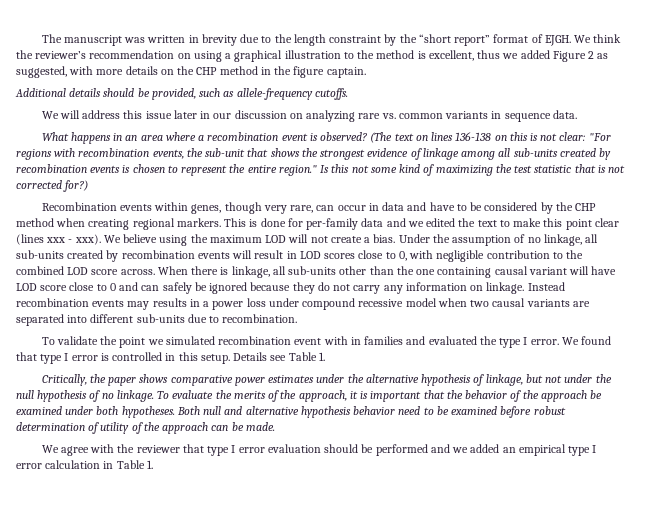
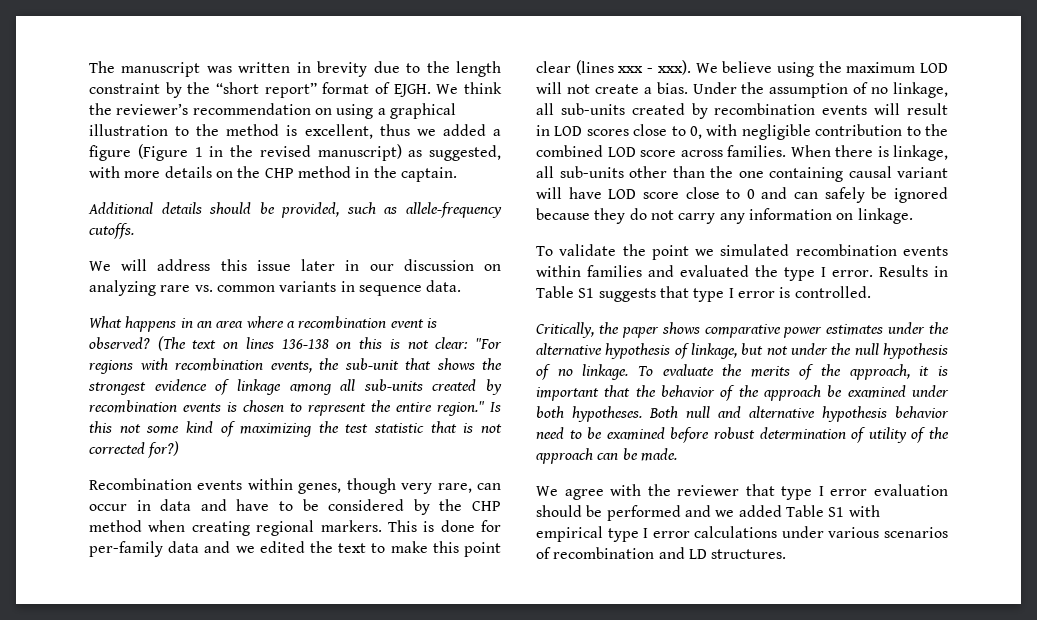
- We think the reviewer’s recommendation on using a graphical illustration to the method is excellent, thus we added Figure 2 as suggested, with more details on the CHP method in the figure captain.
+ We think the reviewer’s recommendation on using a graphical illustration to the method is excellent, thus we added a figure (Figure 1 in the revised manuscript) as suggested, with more details on the CHP method in the captain.
- Under the assumption of no linkage, all sub-units created by recombination events will result in LOD scores close to 0, with negligible contribution to the combined LOD score across.
+ Under the assumption of no linkage, all sub-units created by recombination events will result in LOD scores close to 0, with negligible contribution to the combined LOD score across families.
- Instead recombination events may results in a power loss under compound recessive model when two causal variants are separated into different sub-units due to recombination.
- To validate the point we simulated recombination event with in families and evaluated the type I error.
+ To validate the point we simulated recombination events within families and evaluated the type I error.
- We found that type I error is controlled in this setup. Details see Table 1.
+ Results in Table S1 suggests that type I error is controlled.
- We agree with the reviewer that type I error evaluation should be performed and we added an empirical type I error calculation in Table 1.
+ We agree with the reviewer that type I error evaluation should be performed and we added Table S1 with empirical type I error calculations under various scenarios of recombination and LD structures.

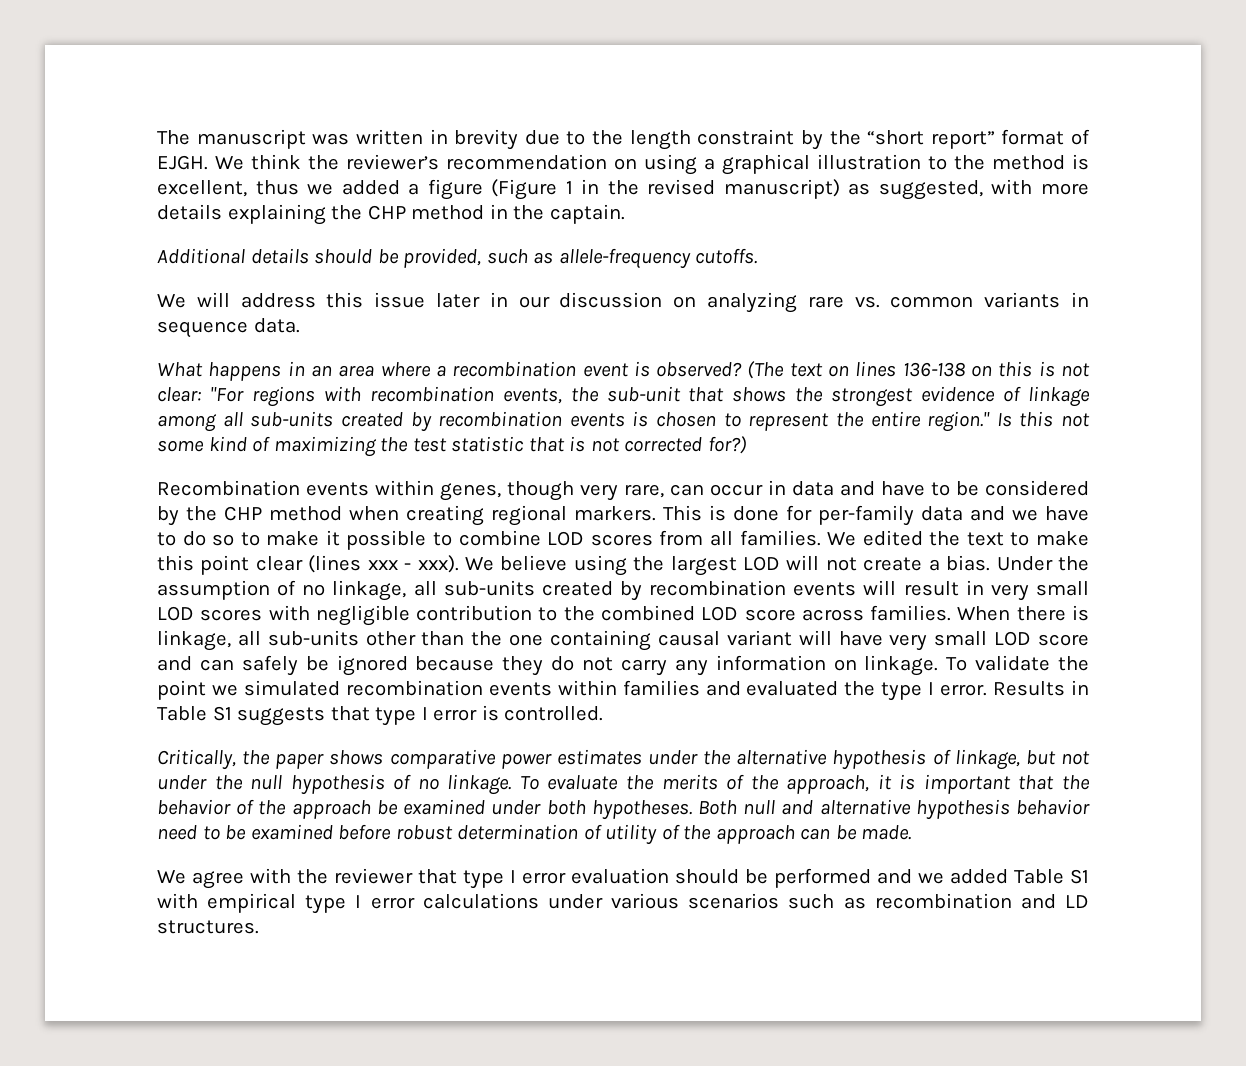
- We think the reviewer’s recommendation on using a graphical illustration to the method is excellent, thus we added a figure (Figure 1 in the revised manuscript) as suggested, with more details on the CHP method in the captain.
+ We think the reviewer’s recommendation on using a graphical illustration to the method is excellent, thus we added a figure (Figure 1 in the revised manuscript) as suggested, with more details explaining the CHP method in the captain.
- This is done for per-family data and we edited the text to make this point clear (lines xxx - xxx).
+ This is done for per-family data and we have to do so to make it possible to combine LOD scores from all families. We edited the text to make this point clear (lines xxx - xxx).
- We believe using the maximum LOD will not create a bias.
+ We believe using the largest LOD will not create a bias.
- Under the assumption of no linkage, all sub-units created by recombination events will result in LOD scores close to 0, with negligible contribution to the combined LOD score across families.
+ Under the assumption of no linkage, all sub-units created by recombination events will result in very small LOD scores with negligible contribution to the combined LOD score across families.
- When there is linkage, all sub-units other than the one containing causal variant will have LOD score close to 0 and can safely be ignored because they do not carry any information on linkage.
- To validate the point we simulated recombination events within families and evaluated the type I error.
+ When there is linkage, all sub-units other than the one containing causal variant will have very small LOD score and can safely be ignored because they do not carry any information on linkage. To validate the point we simulated recombination events within families and evaluated the type I error.
- We agree with the reviewer that type I error evaluation should be performed and we added Table S1 with empirical type I error calculations under various scenarios of recombination and LD structures.
+ We agree with the reviewer that type I error evaluation should be performed and we added Table S1 with empirical type I error calculations under various scenarios such as recombination and LD structures.

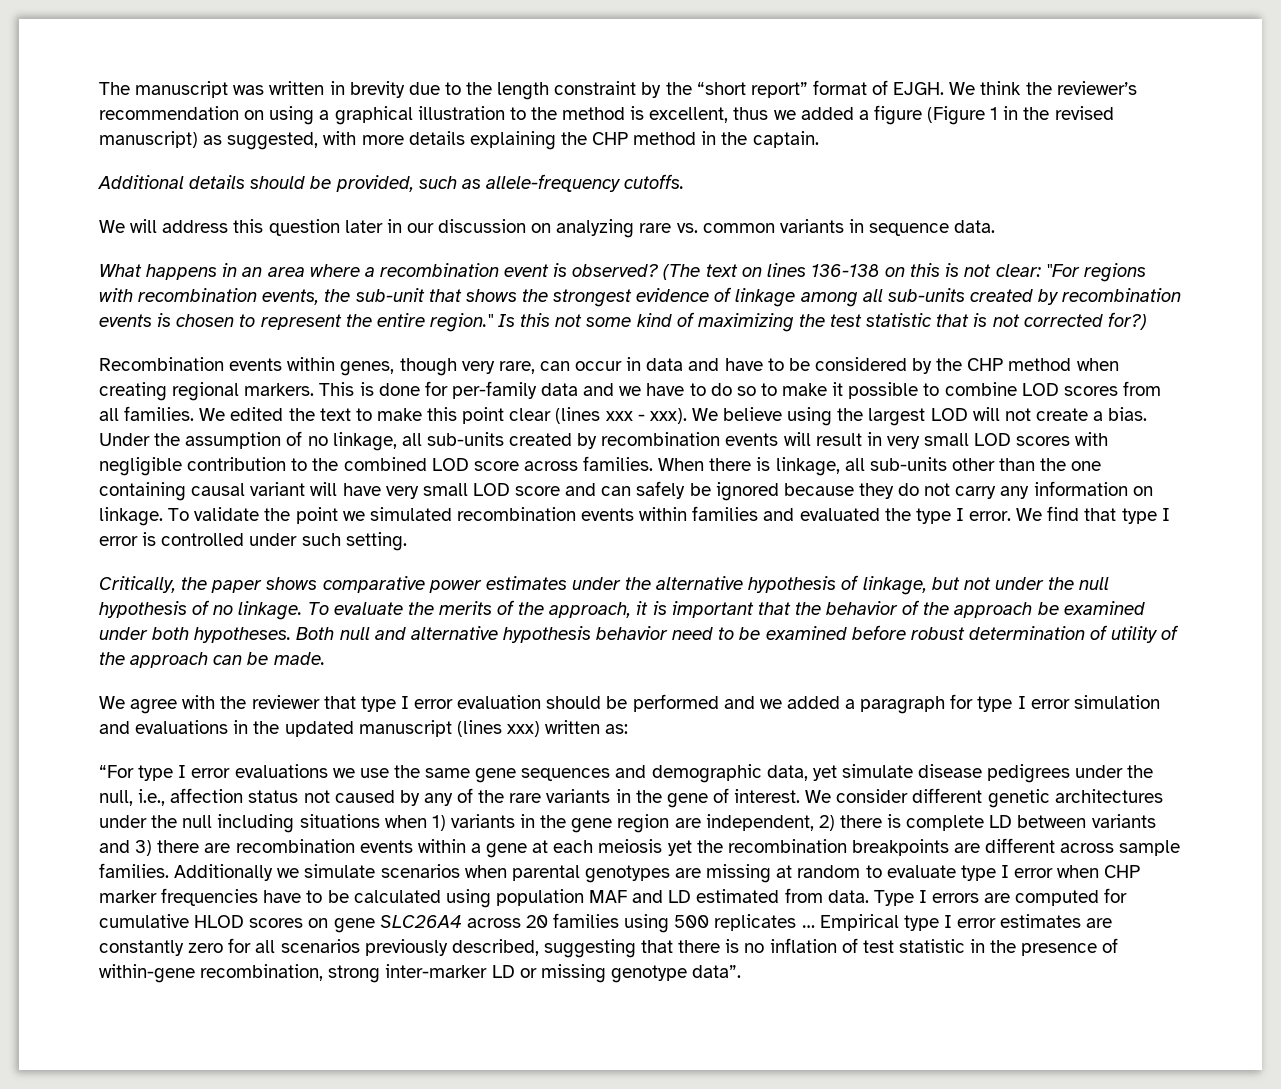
- We will address this issue later in our discussion on analyzing rare vs. common variants in sequence data.
+ We will address this question later in our discussion on analyzing rare vs. common variants in sequence data.
- Results in Table S1 suggests that type I error is controlled.
+ We find that type I error is controlled under such setting.
- We agree with the reviewer that type I error evaluation should be performed and we added Table S1 with empirical type I error calculations under various scenarios such as recombination and LD structures.
+ We agree with the reviewer that type I error evaluation should be performed and we added a paragraph for type I error simulation and evaluations in the updated manuscript (lines xxx) written as:
+ “For type I error evaluations we use the same gene sequences and demographic data, yet simulate disease pedigrees under the null, i.e., affection status not caused by any of the rare variants in the gene of interest. We consider different genetic architectures under the null including situations when 1) variants in the gene region are independent, 2) there is complete LD between variants and 3) there are recombination events within a gene at each meiosis yet the recombination breakpoints are different across sample families. Additionally we simulate scenarios when parental genotypes are missing at random to evaluate type I error when CHP marker frequencies have to be calculated using population MAF and LD estimated from data. Type I errors are computed for cumulative HLOD scores on gene SLC26A4 across 20 families using 500 replicates … Empirical type I error estimates are constantly zero for all scenarios previously described, suggesting that there is no inflation of test statistic in the presence of within-gene recombination, strong inter-marker LD or missing genotype data”.

